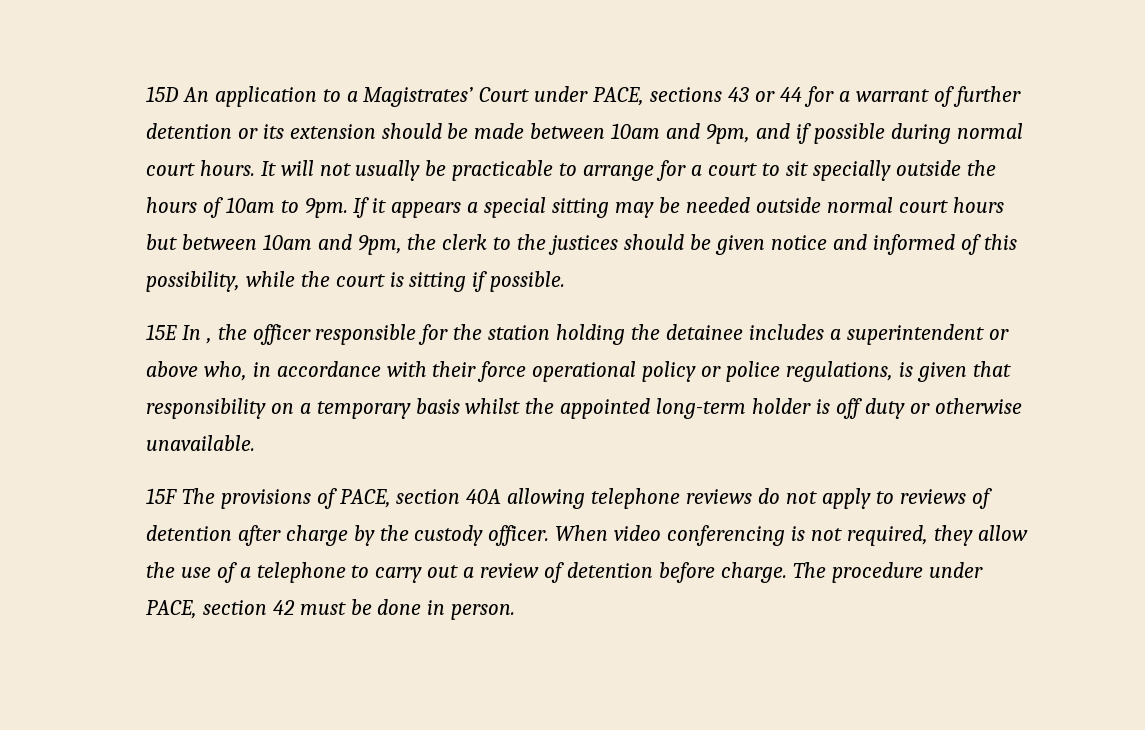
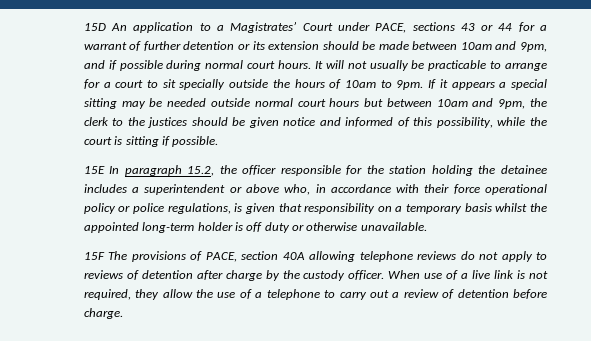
- 15E In , the officer responsible for the station holding the detainee includes a superintendent or above who, in accordance with their force operational policy or police regulations, is given that responsibility on a temporary basis whilst the appointed long-term holder is off duty or otherwise unavailable.
+ 15E In paragraph 15.2, the officer responsible for the station holding the detainee includes a superintendent or above who, in accordance with their force operational policy or police regulations, is given that responsibility on a temporary basis whilst the appointed long-term holder is off duty or otherwise unavailable.
- When video conferencing is not required, they allow the use of a telephone to carry out a review of detention before charge. The procedure under PACE, section 42 must be done in person.
+ When use of a live link is not required, they allow the use of a telephone to carry out a review of detention before charge.

